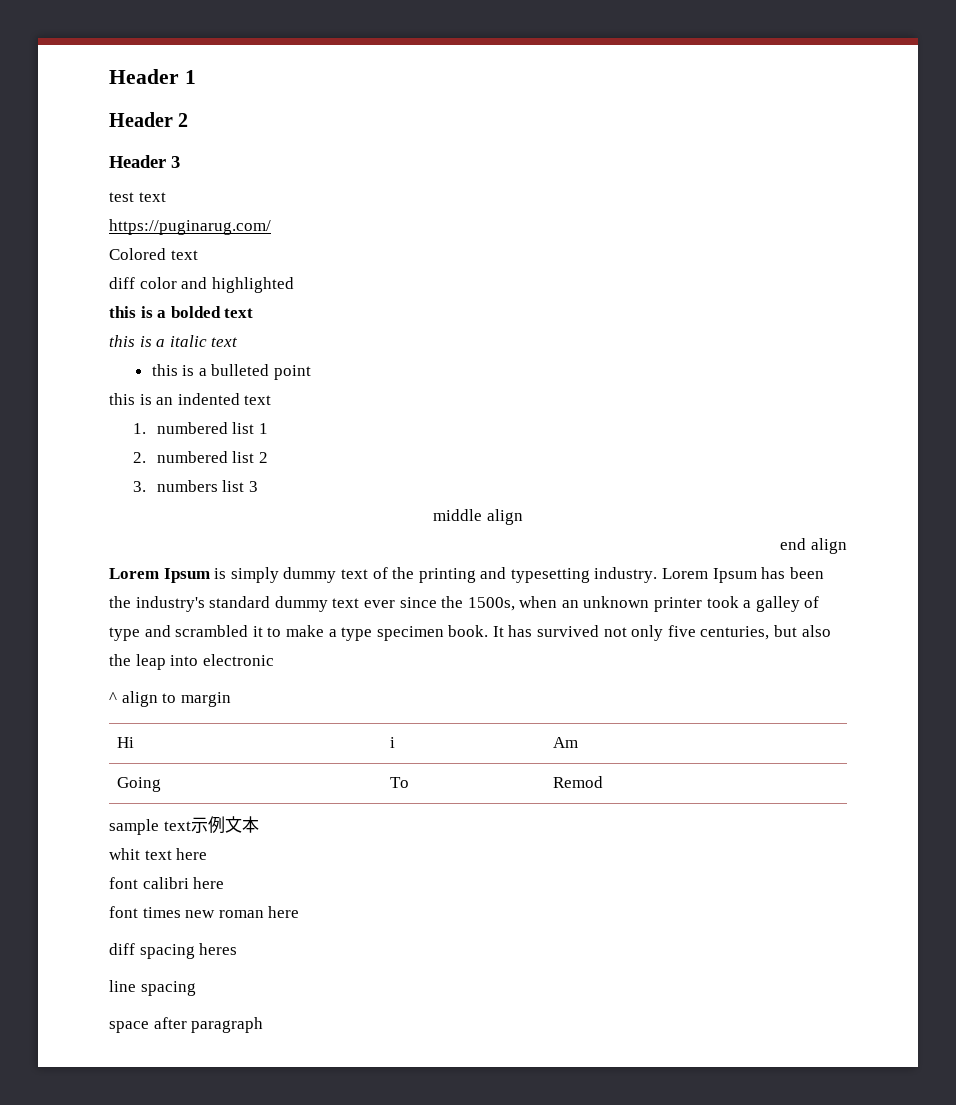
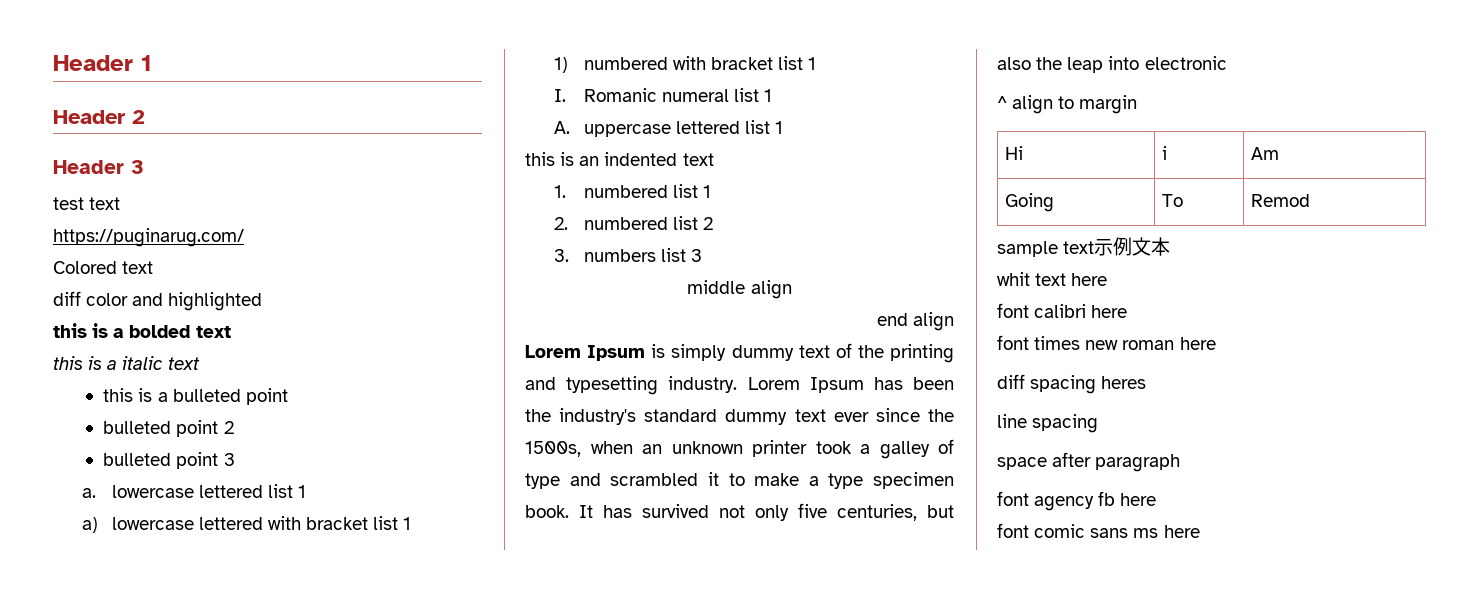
+ bulleted point 2
+ bulleted point 3
+ a. lowercase lettered list 1
+ a) lowercase lettered with bracket list 1
+ 1) numbered with bracket list 1
+ I. Romanic numeral list 1
+ A. uppercase lettered list 1
+ font agency fb here
+ font comic sans ms here

